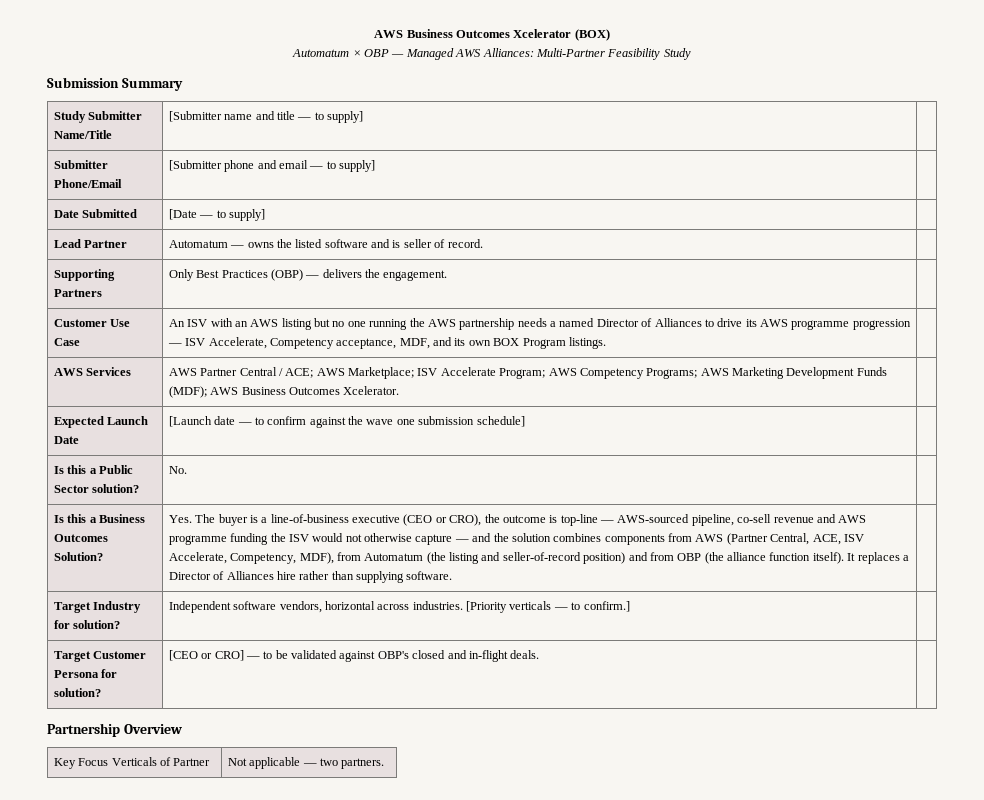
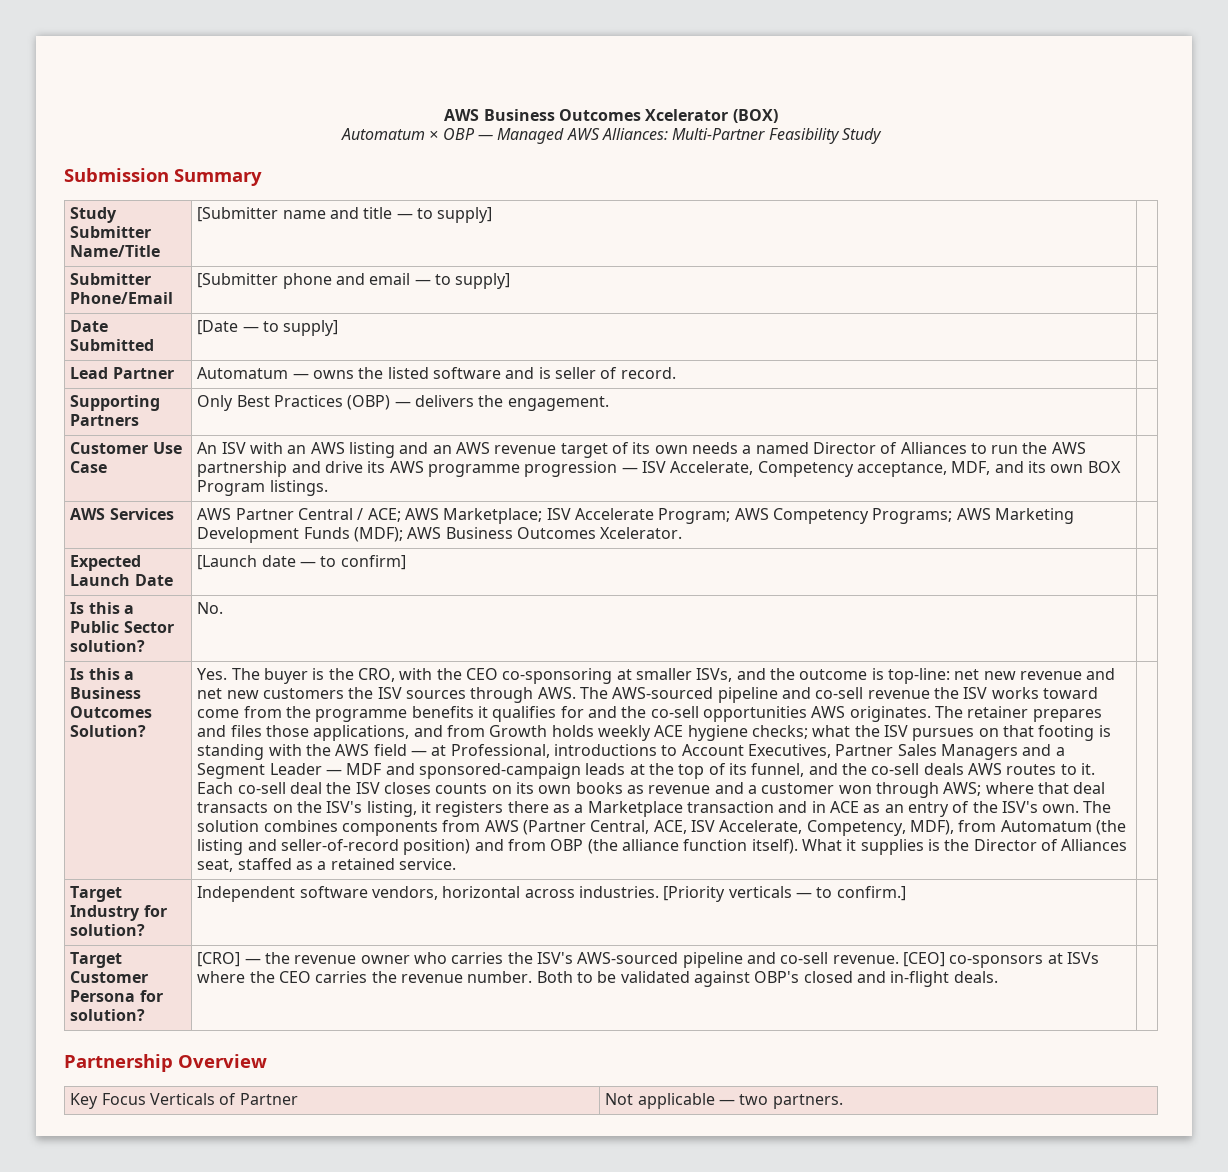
- An ISV with an AWS listing but no one running the AWS partnership needs a named Director of Alliances to drive its AWS programme progression — ISV Accelerate, Competency acceptance, MDF, and its own BOX Program listings.
+ An ISV with an AWS listing and an AWS revenue target of its own needs a named Director of Alliances to run the AWS partnership and drive its AWS programme progression — ISV Accelerate, Competency acceptance, MDF, and its own BOX Program listings.
- Expected Launch Date | [Launch date — to confirm against the wave one submission schedule] |
+ Expected Launch Date | [Launch date — to confirm] |
- Yes. The buyer is a line-of-business executive (CEO or CRO), the outcome is top-line — AWS-sourced pipeline, co-sell revenue and AWS programme funding the ISV would not otherwise capture — and the solution combines components from AWS (Partner Central, ACE, ISV Accelerate, Competency, MDF), from Automatum (the listing and seller-of-record position) and from OBP (the alliance function itself).
+ Yes. The buyer is the CRO, with the CEO co-sponsoring at smaller ISVs, and the outcome is top-line: net new revenue and net new customers the ISV sources through AWS. The AWS-sourced pipeline and co-sell revenue the ISV works toward come from the programme benefits it qualifies for and the co-sell opportunities AWS originates. The retainer prepares and files those applications, and from Growth holds weekly ACE hygiene checks; what the ISV pursues on that footing is standing with the AWS field — at Professional, introductions to Account Executives, Partner Sales Managers and a Segment Leader — MDF and sponsored-campaign leads at the top of its funnel, and the co-sell deals AWS routes to it. Each co-sell deal the ISV closes counts on its own books as revenue and a customer won through AWS; where that deal transacts on the ISV's listing, it registers there as a Marketplace transaction and in ACE as an entry of the ISV's own. The solution combines components from AWS (Partner Central, ACE, ISV Accelerate, Competency, MDF), from Automatum (the listing and seller-of-record position) and from OBP (the alliance function itself).
- It replaces a Director of Alliances hire rather than supplying software.
+ What it supplies is the Director of Alliances seat, staffed as a retained service.
- Target Customer Persona for solution? | [CEO or CRO] — to be validated against OBP's closed and in-flight deals. |
+ Target Customer Persona for solution? | [CRO] — the revenue owner who carries the ISV's AWS-sourced pipeline and co-sell revenue. [CEO] co-sponsors at ISVs where the CEO carries the revenue number. Both to be validated against OBP's closed and in-flight deals. |

